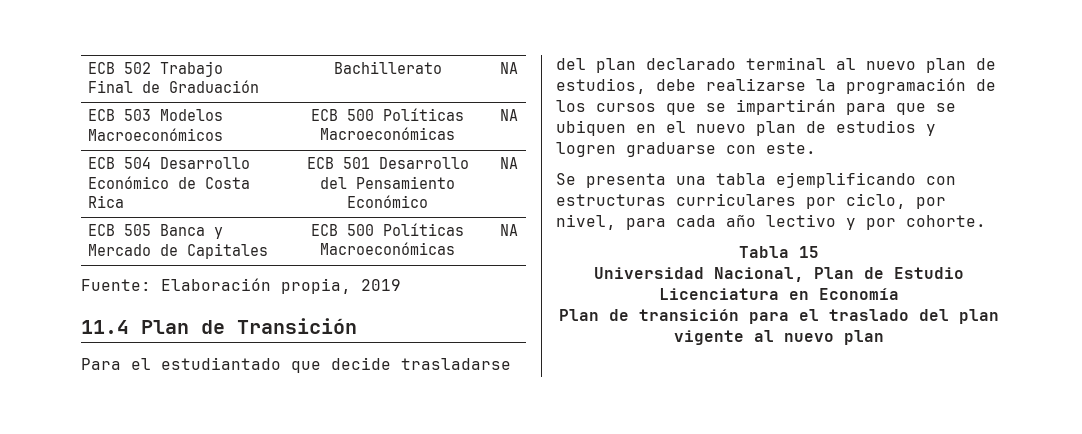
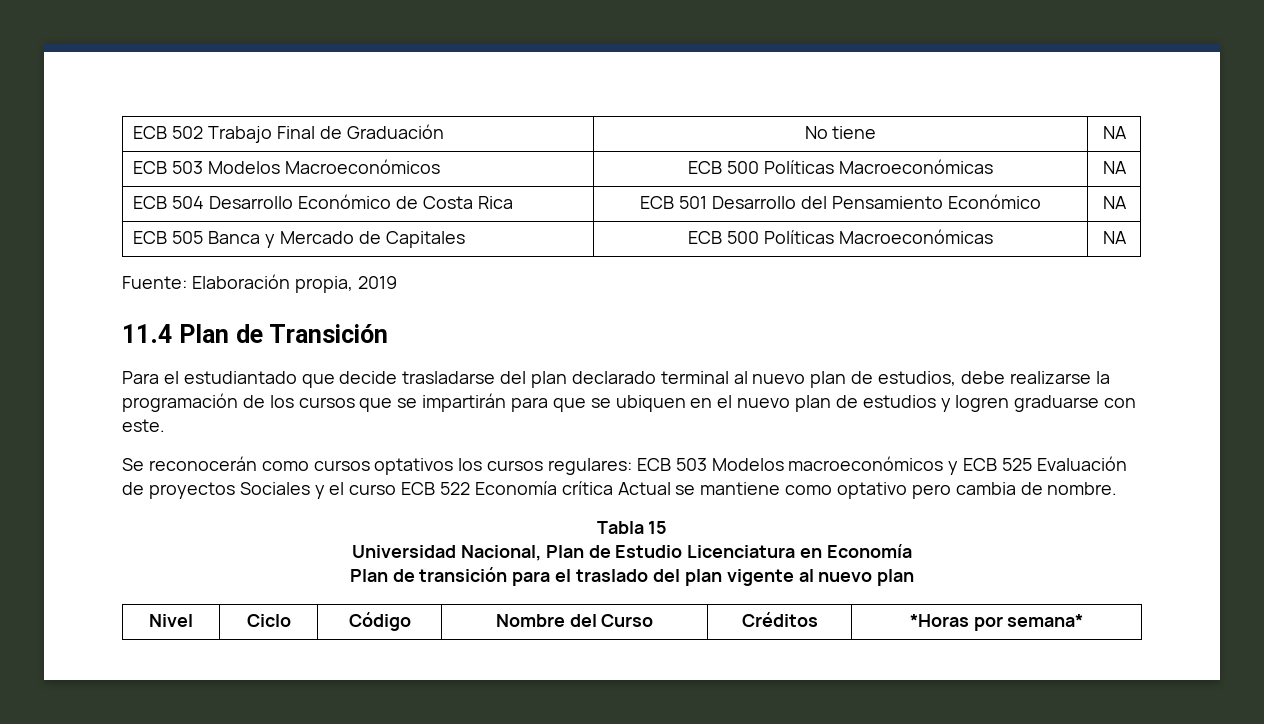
- ECB 502 Trabajo Final de Graduación | Bachillerato | NA
+ ECB 502 Trabajo Final de Graduación | No tiene | NA
- Se presenta una tabla ejemplificando con estructuras curriculares por ciclo, por nivel, para cada año lectivo y por cohorte.
+ Se reconocerán como cursos optativos los cursos regulares: ECB 503 Modelos macroeconómicos y ECB 525 Evaluación de proyectos Sociales y el curso ECB 522 Economía crítica Actual se mantiene como optativo pero cambia de nombre.
+ Nivel | Ciclo | Código | Nombre del Curso | Créditos | *Horas por semana*

